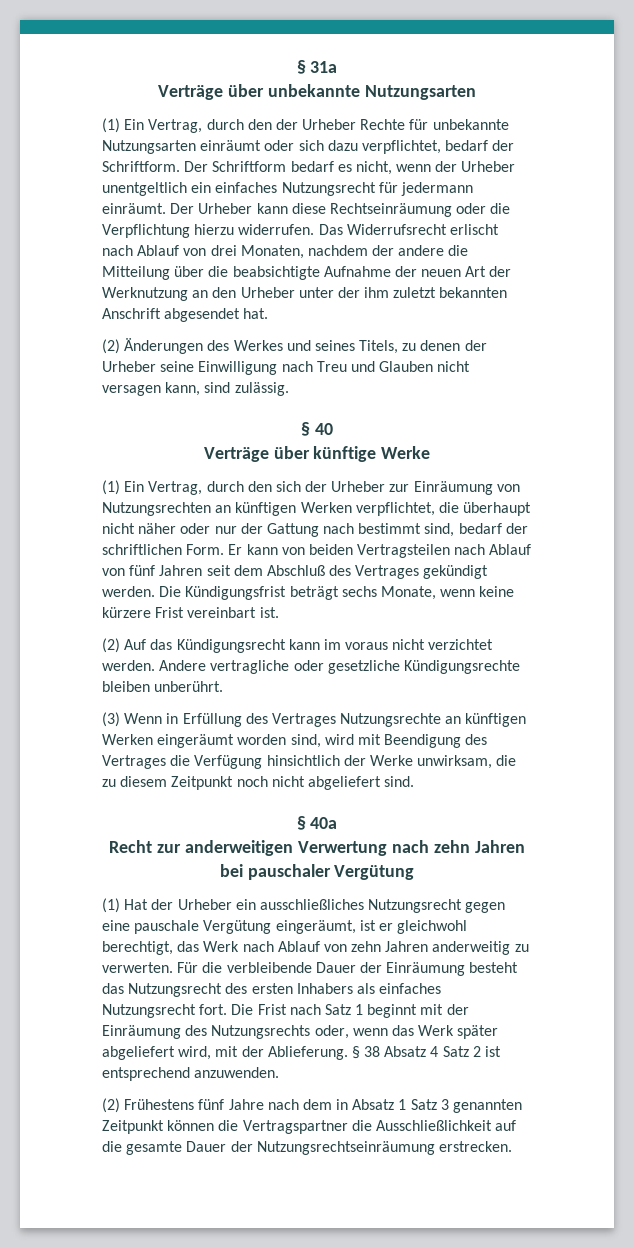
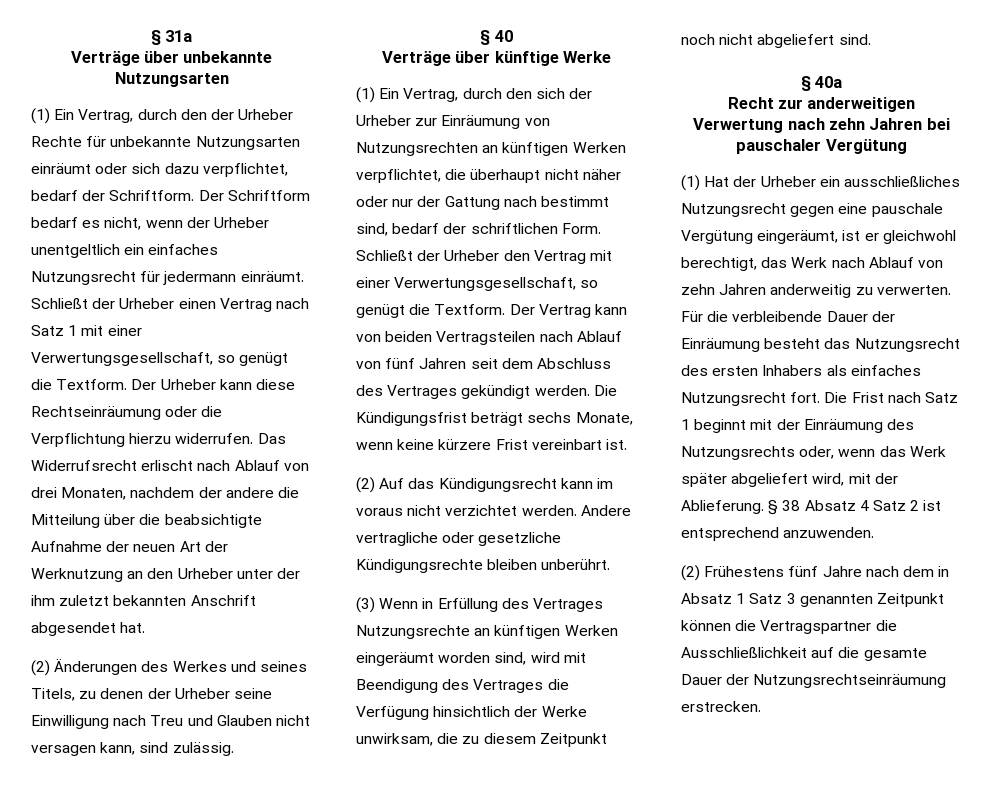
+ Schließt der Urheber einen Vertrag nach Satz 1 mit einer Verwertungsgesellschaft, so genügt die Textform.
- Er kann von beiden Vertragsteilen nach Ablauf von fünf Jahren seit dem Abschluß des Vertrages gekündigt werden.
+ Schließt der Urheber den Vertrag mit einer Verwertungsgesellschaft, so genügt die Textform. Der Vertrag kann von beiden Vertragsteilen nach Ablauf von fünf Jahren seit dem Abschluss des Vertrages gekündigt werden.

